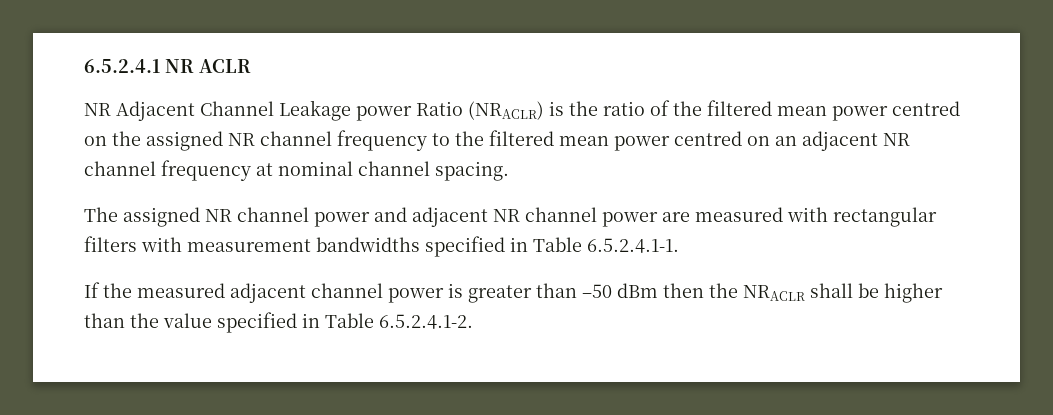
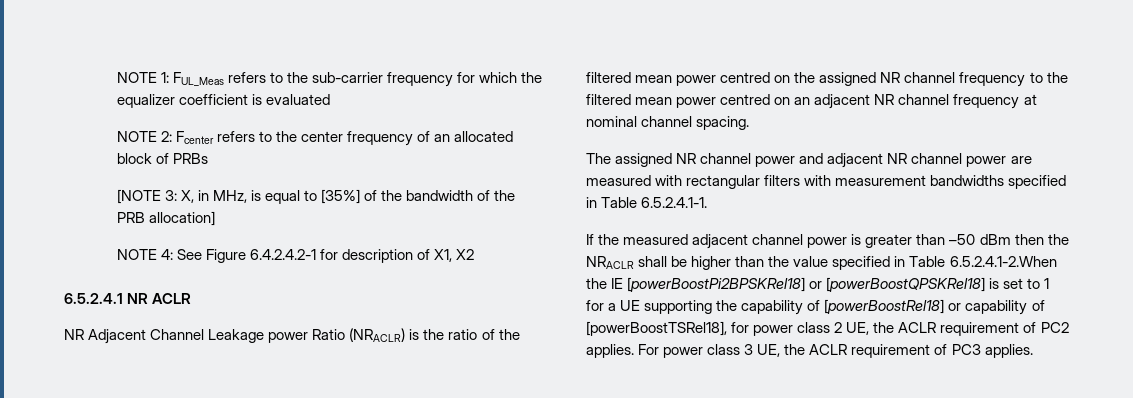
+ NOTE 1: FUL_Meas refers to the sub-carrier frequency for which the equalizer coefficient is evaluated
+ NOTE 2: Fcenter refers to the center frequency of an allocated block of PRBs
+ [NOTE 3: X, in MHz, is equal to [35%] of the bandwidth of the PRB allocation]
+ NOTE 4: See Figure 6.4.2.4.2-1 for description of X1, X2
- If the measured adjacent channel power is greater than –50 dBm then the NRACLR shall be higher than the value specified in Table 6.5.2.4.1-2.
+ If the measured adjacent channel power is greater than –50 dBm then the NRACLR shall be higher than the value specified in Table 6.5.2.4.1-2.When the IE [powerBoostPi2BPSKRel18] or [powerBoostQPSKRel18] is set to 1 for a UE supporting the capability of [powerBoostRel18] or capability of [powerBoostTSRel18], for power class 2 UE, the ACLR requirement of PC2 applies. For power class 3 UE, the ACLR requirement of PC3 applies.

